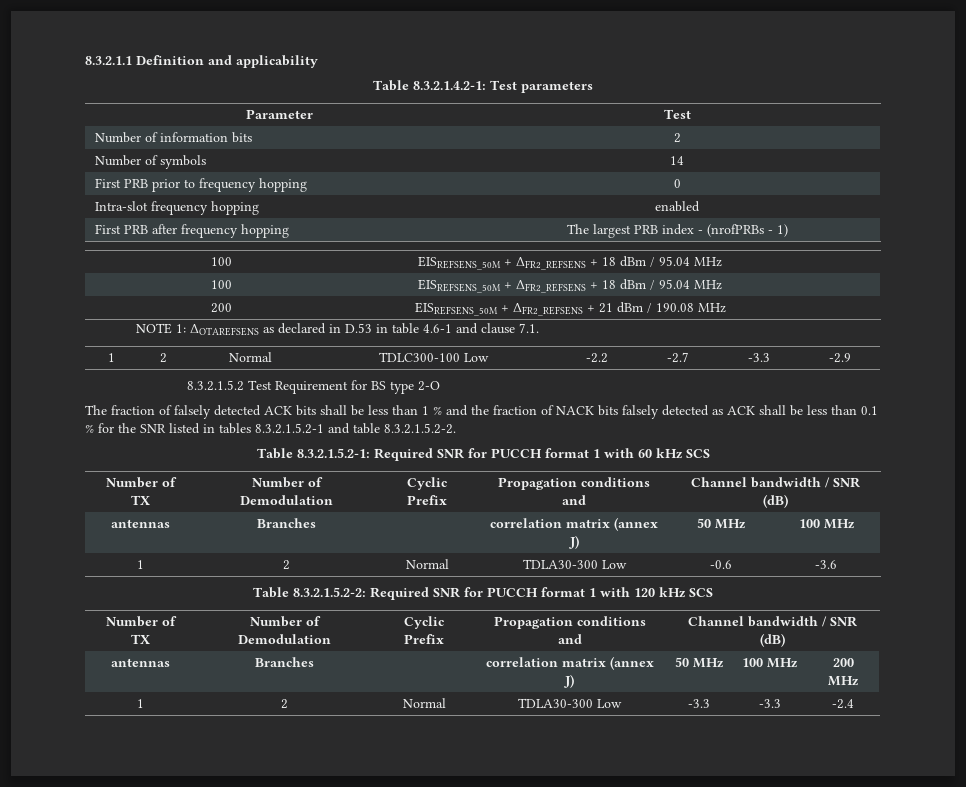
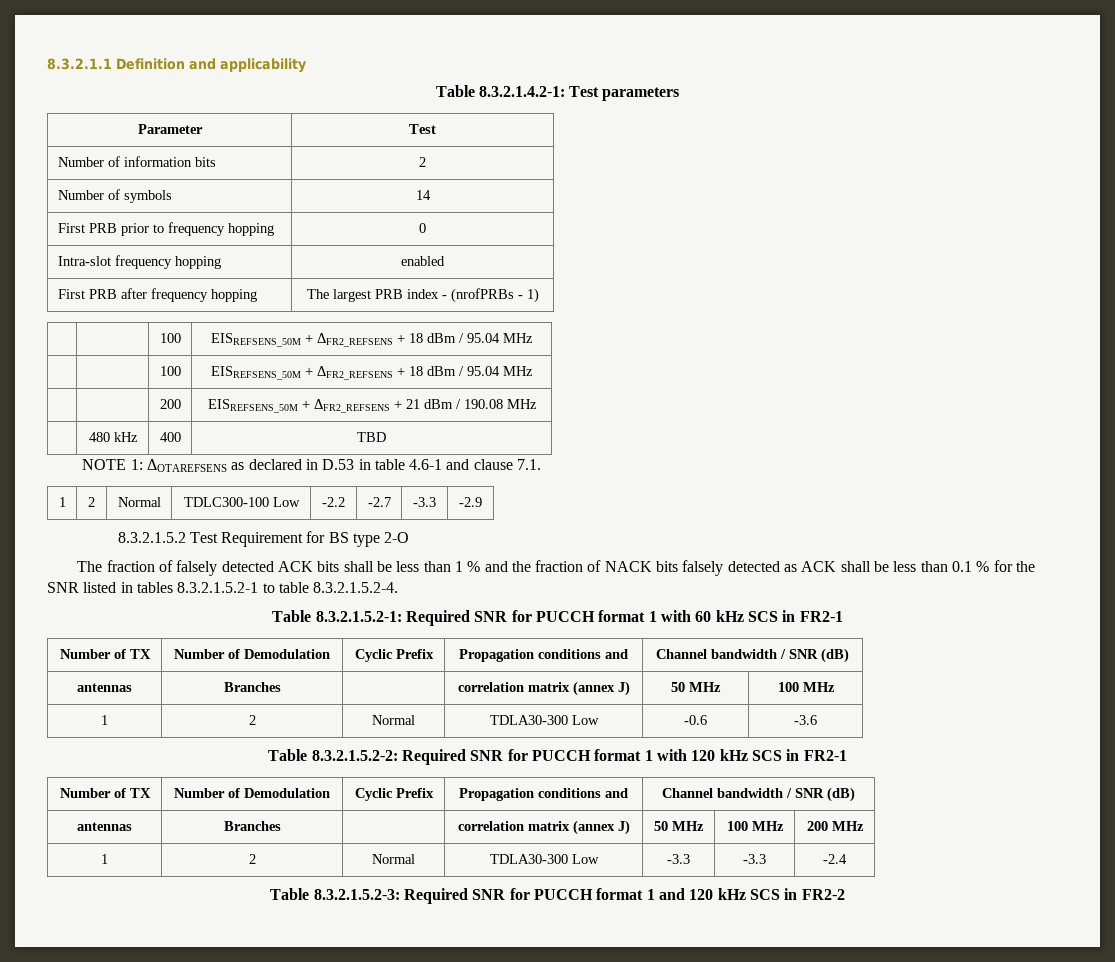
+ | 480 kHz | 400 | TBD
- The fraction of falsely detected ACK bits shall be less than 1 % and the fraction of NACK bits falsely detected as ACK shall be less than 0.1 % for the SNR listed in tables 8.3.2.1.5.2-1 and table 8.3.2.1.5.2-2.
+ The fraction of falsely detected ACK bits shall be less than 1 % and the fraction of NACK bits falsely detected as ACK shall be less than 0.1 % for the SNR listed in tables 8.3.2.1.5.2-1 to table 8.3.2.1.5.2-4.
- Table 8.3.2.1.5.2-1: Required SNR for PUCCH format 1 with 60 kHz SCS
+ Table 8.3.2.1.5.2-1: Required SNR for PUCCH format 1 with 60 kHz SCS in FR2-1
- Table 8.3.2.1.5.2-2: Required SNR for PUCCH format 1 with 120 kHz SCS
+ Table 8.3.2.1.5.2-2: Required SNR for PUCCH format 1 with 120 kHz SCS in FR2-1
+ Table 8.3.2.1.5.2-3: Required SNR for PUCCH format 1 and 120 kHz SCS in FR2-2

